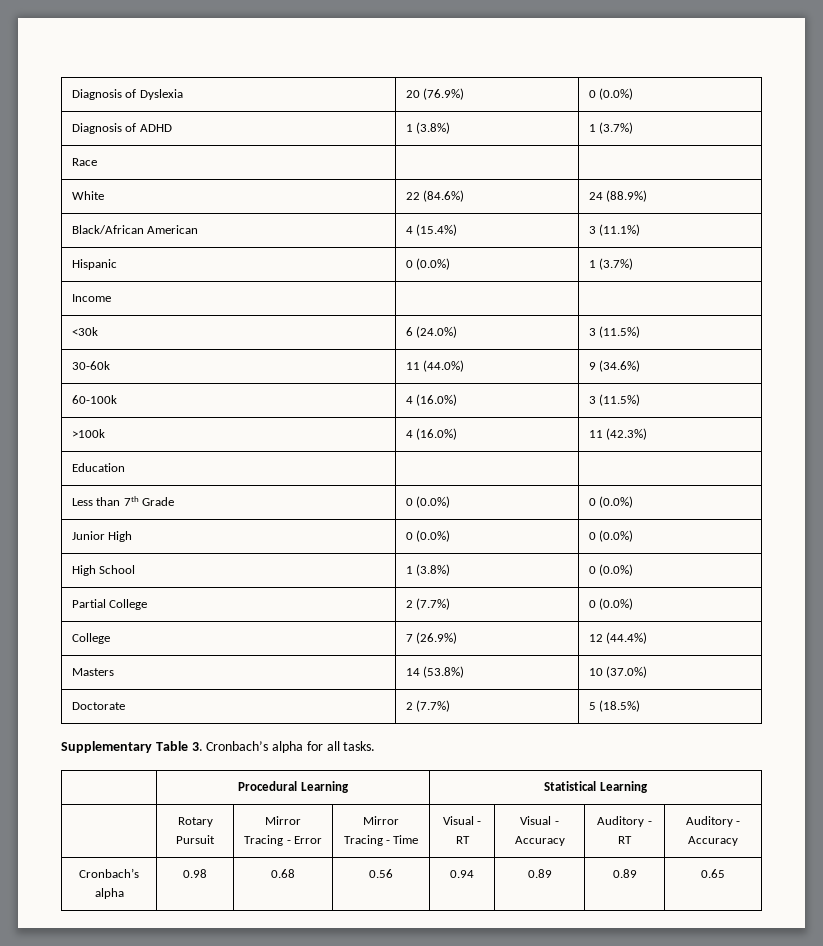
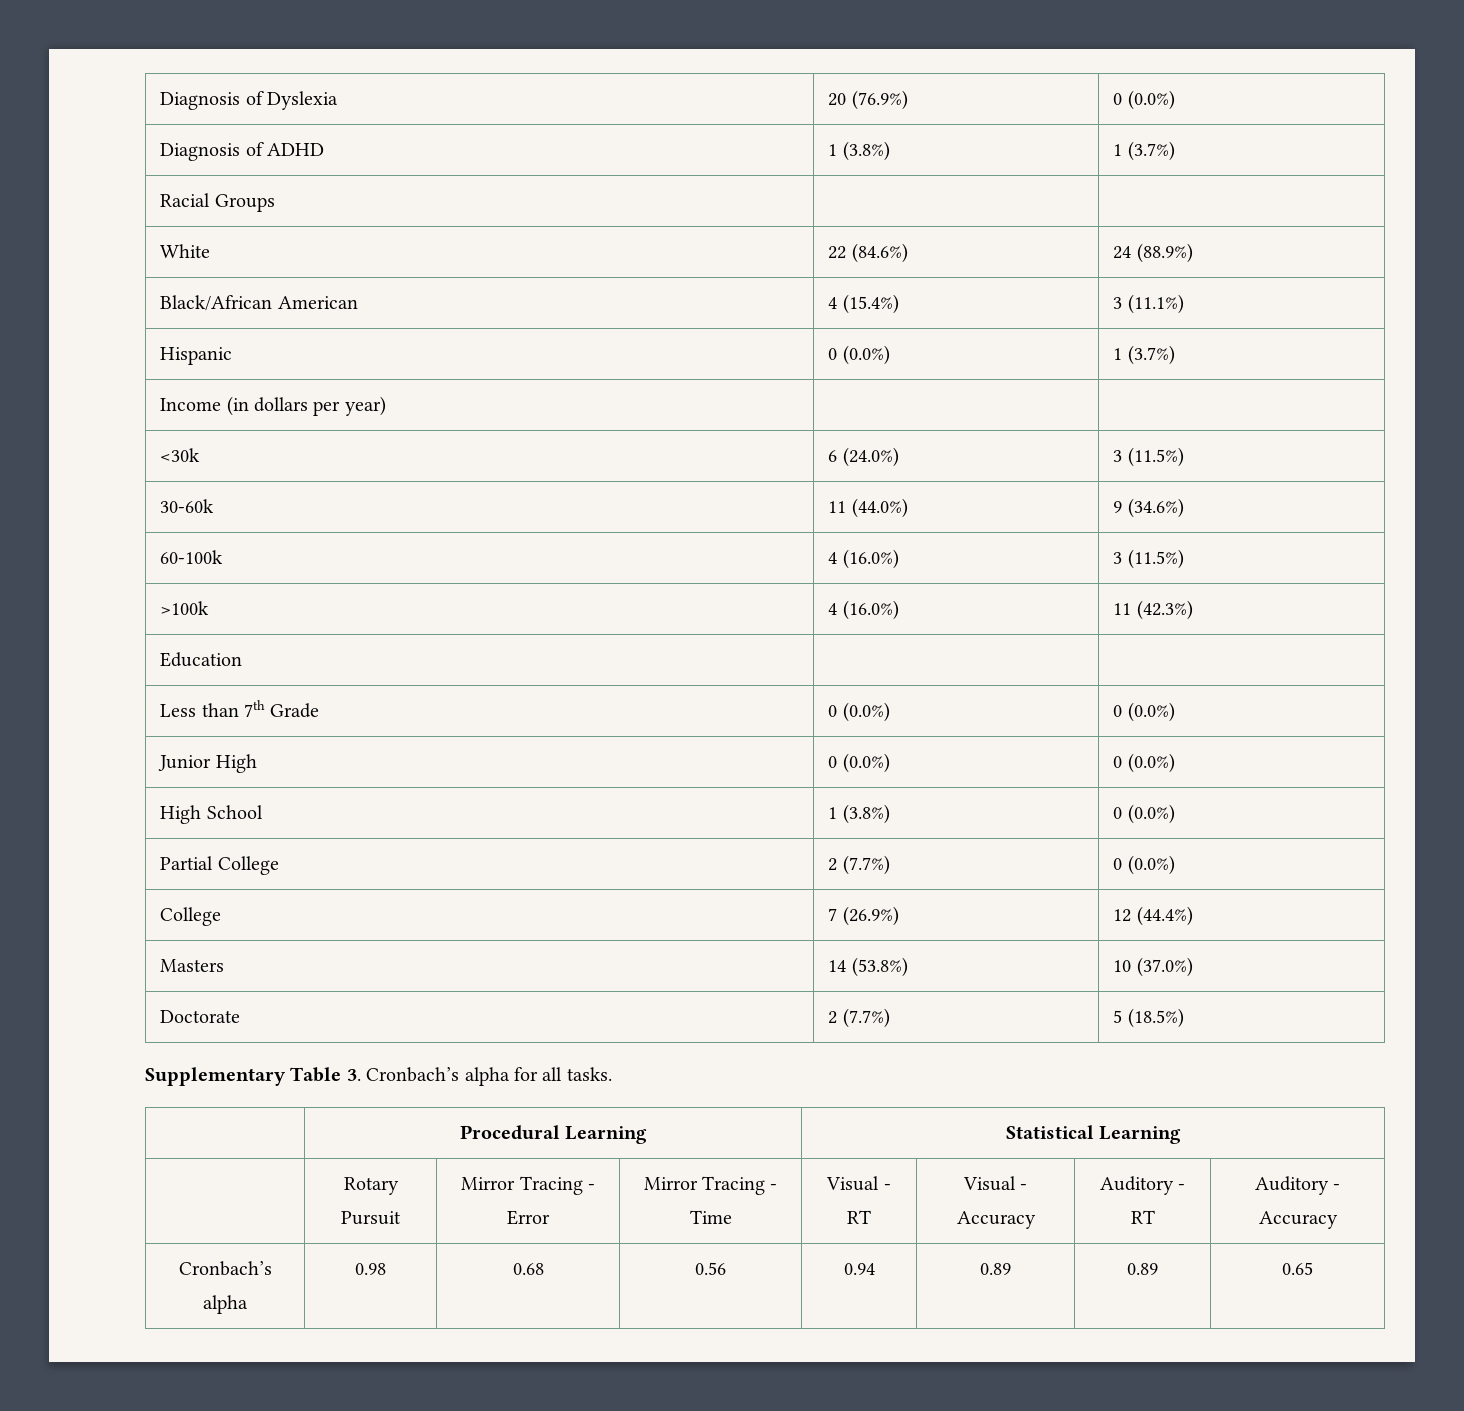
- Race | |
+ Racial Groups | |
- Income | |
+ Income (in dollars per year) | |

